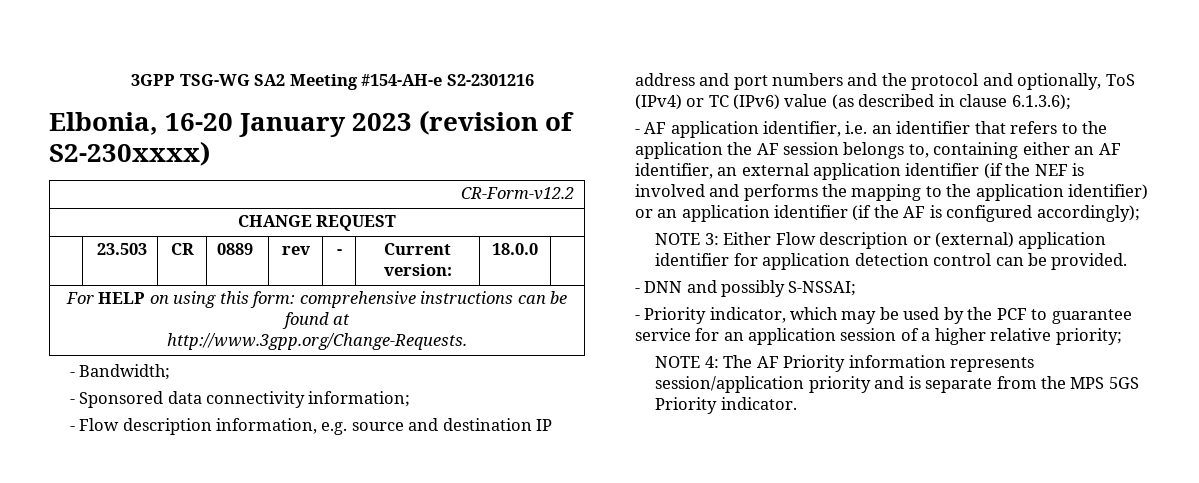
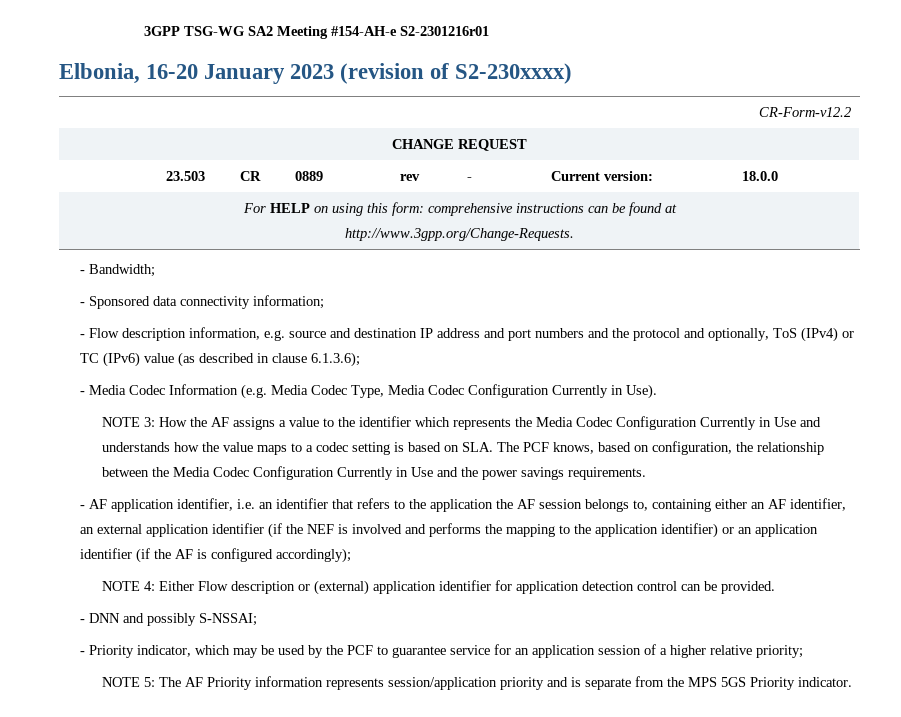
- 3GPP TSG-WG SA2 Meeting #154-AH-e S2-2301216
+ 3GPP TSG-WG SA2 Meeting #154-AH-e S2-2301216r01
+ - Media Codec Information (e.g. Media Codec Type, Media Codec Configuration Currently in Use).
+ NOTE 3: How the AF assigns a value to the identifier which represents the Media Codec Configuration Currently in Use and understands how the value maps to a codec setting is based on SLA. The PCF knows, based on configuration, the relationship between the Media Codec Configuration Currently in Use and the power savings requirements.
- NOTE 3: Either Flow description or (external) application identifier for application detection control can be provided.
+ NOTE 4: Either Flow description or (external) application identifier for application detection control can be provided.
- NOTE 4: The AF Priority information represents session/application priority and is separate from the MPS 5GS Priority indicator.
+ NOTE 5: The AF Priority information represents session/application priority and is separate from the MPS 5GS Priority indicator.

